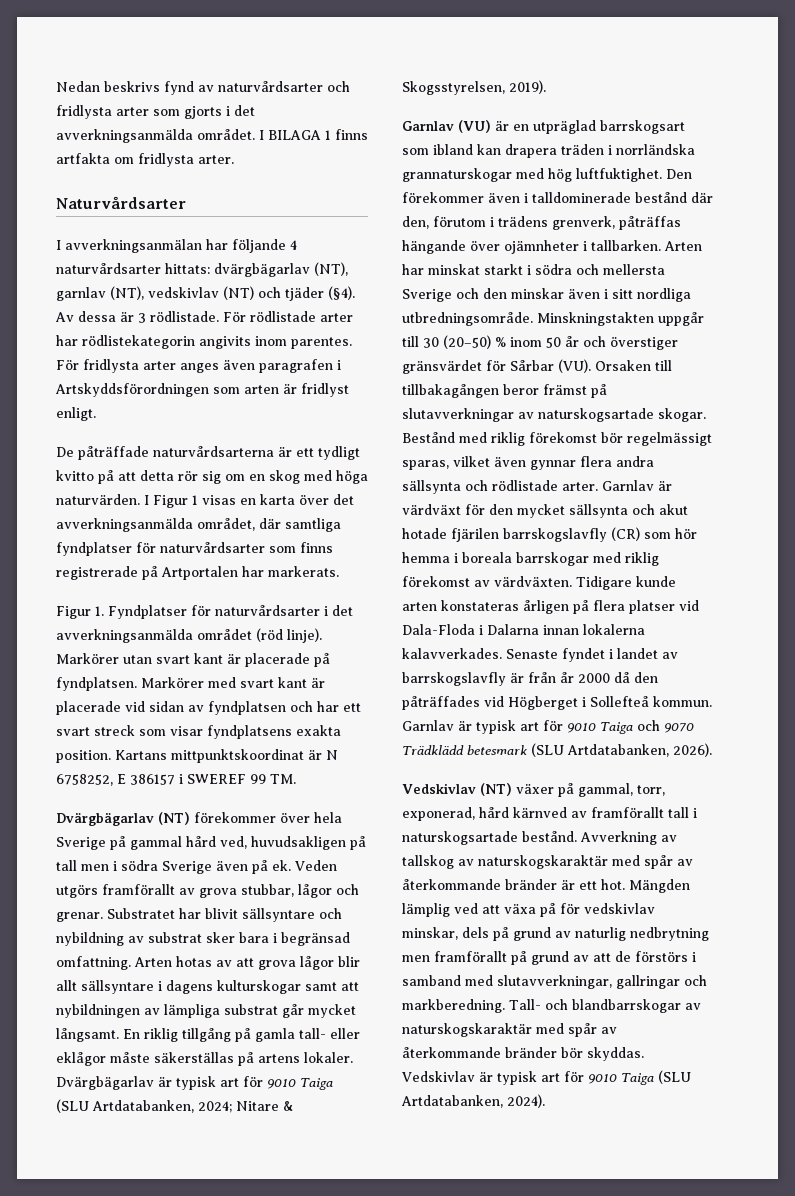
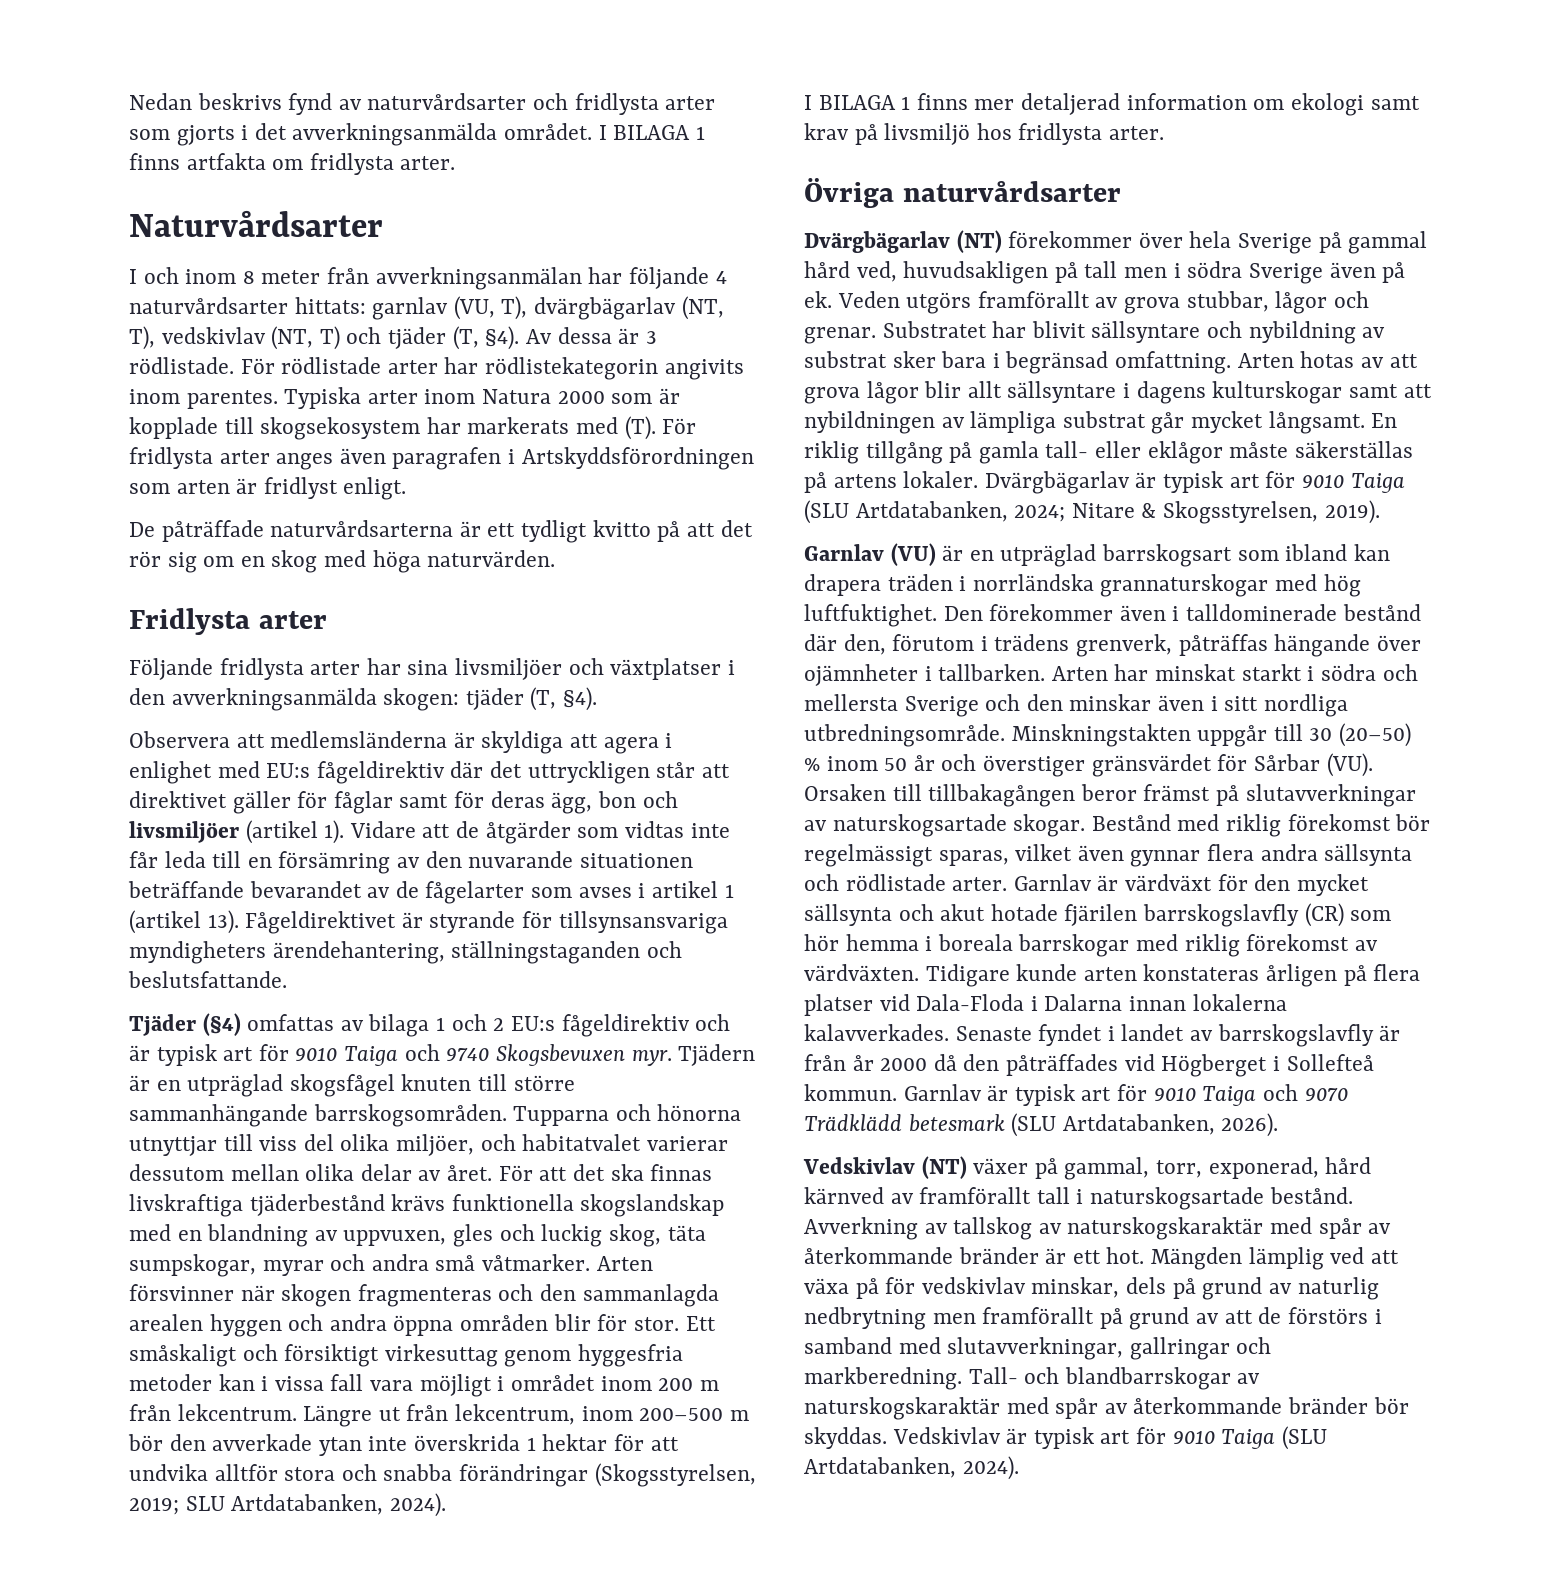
- I avverkningsanmälan har följande 4 naturvårdsarter hittats: dvärgbägarlav (NT), garnlav (NT), vedskivlav (NT) och tjäder (§4).
+ I och inom 8 meter från avverkningsanmälan har följande 4 naturvårdsarter hittats: garnlav (VU, T), dvärgbägarlav (NT, T), vedskivlav (NT, T) och tjäder (T, §4).
- För fridlysta arter anges även paragrafen i Artskyddsförordningen som arten är fridlyst enligt.
+ Typiska arter inom Natura 2000 som är kopplade till skogsekosystem har markerats med (T). För fridlysta arter anges även paragrafen i Artskyddsförordningen som arten är fridlyst enligt.
- De påträffade naturvårdsarterna är ett tydligt kvitto på att detta rör sig om en skog med höga naturvärden. I Figur 1 visas en karta över det avverkningsanmälda området, där samtliga fyndplatser för naturvårdsarter som finns registrerade på Artportalen har markerats.
- Figur 1. Fyndplatser för naturvårdsarter i det avverkningsanmälda området (röd linje). Markörer utan svart kant är placerade på fyndplatsen. Markörer med svart kant är placerade vid sidan av fyndplatsen och har ett svart streck som visar fyndplatsens exakta position. Kartans mittpunktskoordinat är N 6758252, E 386157 i SWEREF 99 TM.
+ De påträffade naturvårdsarterna är ett tydligt kvitto på att det rör sig om en skog med höga naturvärden.
+ Fridlysta arter
+ Följande fridlysta arter har sina livsmiljöer och växtplatser i den avverkningsanmälda skogen: tjäder (T, §4).
+ Observera att medlemsländerna är skyldiga att agera i enlighet med EU:s fågeldirektiv där det uttryckligen står att direktivet gäller för fåglar samt för deras ägg, bon och livsmiljöer (artikel 1). Vidare att de åtgärder som vidtas inte får leda till en försämring av den nuvarande situationen beträffande bevarandet av de fågelarter som avses i artikel 1 (artikel 13). Fågeldirektivet är styrande för tillsynsansvariga myndigheters ärendehantering, ställningstaganden och beslutsfattande.
+ Tjäder (§4) omfattas av bilaga 1 och 2 EU:s fågeldirektiv och är typisk art för 9010 Taiga och 9740 Skogsbevuxen myr. Tjädern är en utpräglad skogsfågel knuten till större sammanhängande barrskogsområden. Tupparna och hönorna utnyttjar till viss del olika miljöer, och habitatvalet varierar dessutom mellan olika delar av året. För att det ska finnas livskraftiga tjäderbestånd krävs funktionella skogslandskap med en blandning av uppvuxen, gles och luckig skog, täta sumpskogar, myrar och andra små våtmarker. Arten försvinner när skogen fragmenteras och den sammanlagda arealen hyggen och andra öppna områden blir för stor. Ett småskaligt och försiktigt virkesuttag genom hyggesfria metoder kan i vissa fall vara möjligt i området inom 200 m från lekcentrum. Längre ut från lekcentrum, inom 200–500 m bör den avverkade ytan inte överskrida 1 hektar för att undvika alltför stora och snabba förändringar (Skogsstyrelsen, 2019; SLU Artdatabanken, 2024).
+ I BILAGA 1 finns mer detaljerad information om ekologi samt krav på livsmiljö hos fridlysta arter.
+ Övriga naturvårdsarter

